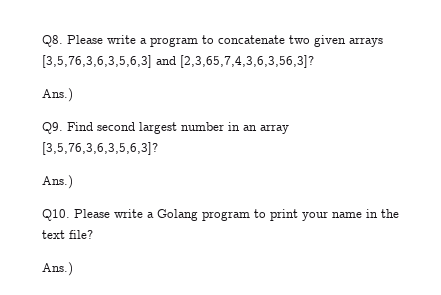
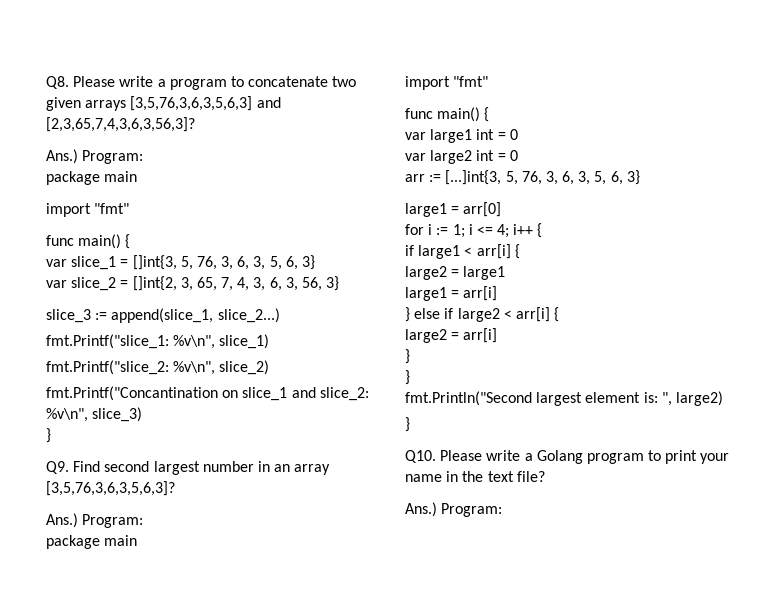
  Q8. Please write a program to concatenate two given arrays [3,5,76,3,6,3,5,6,3] and [2,3,65,7,4,3,6,3,56,3]?
- Ans.)
+ Ans.) Program:
+ package main
+ import "fmt"
+ func main() {
+ var slice_1 = []int{3, 5, 76, 3, 6, 3, 5, 6, 3}
+ var slice_2 = []int{2, 3, 65, 7, 4, 3, 6, 3, 56, 3}
+ slice_3 := append(slice_1, slice_2...)
+ fmt.Printf("slice_1: %v\n", slice_1)
+ fmt.Printf("slice_2: %v\n", slice_2)
+ fmt.Printf("Concantination on slice_1 and slice_2: %v\n", slice_3)
+ }
  Q9. Find second largest number in an array [3,5,76,3,6,3,5,6,3]?
- Ans.)
+ Ans.) Program:
+ package main
+ import "fmt"
+ func main() {
+ var large1 int = 0
+ var large2 int = 0
+ arr := [...]int{3, 5, 76, 3, 6, 3, 5, 6, 3}
+ large1 = arr[0]
+ for i := 1; i <= 4; i++ {
+ if large1 < arr[i] {
+ large2 = large1
+ large1 = arr[i]
+ } else if large2 < arr[i] {
+ large2 = arr[i]
+ }
+ }
+ fmt.Println("Second largest element is: ", large2)
+ }
  Q10. Please write a Golang program to print your name in the text file?
- Ans.)
+ Ans.) Program:

